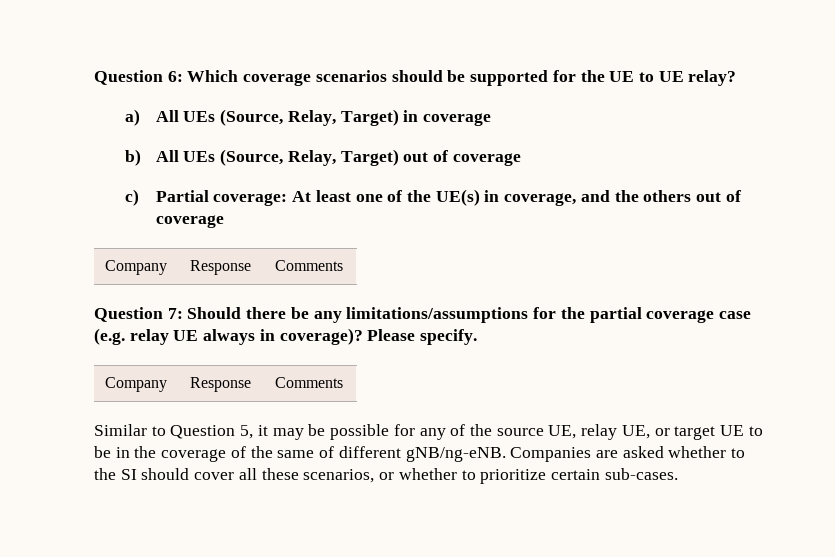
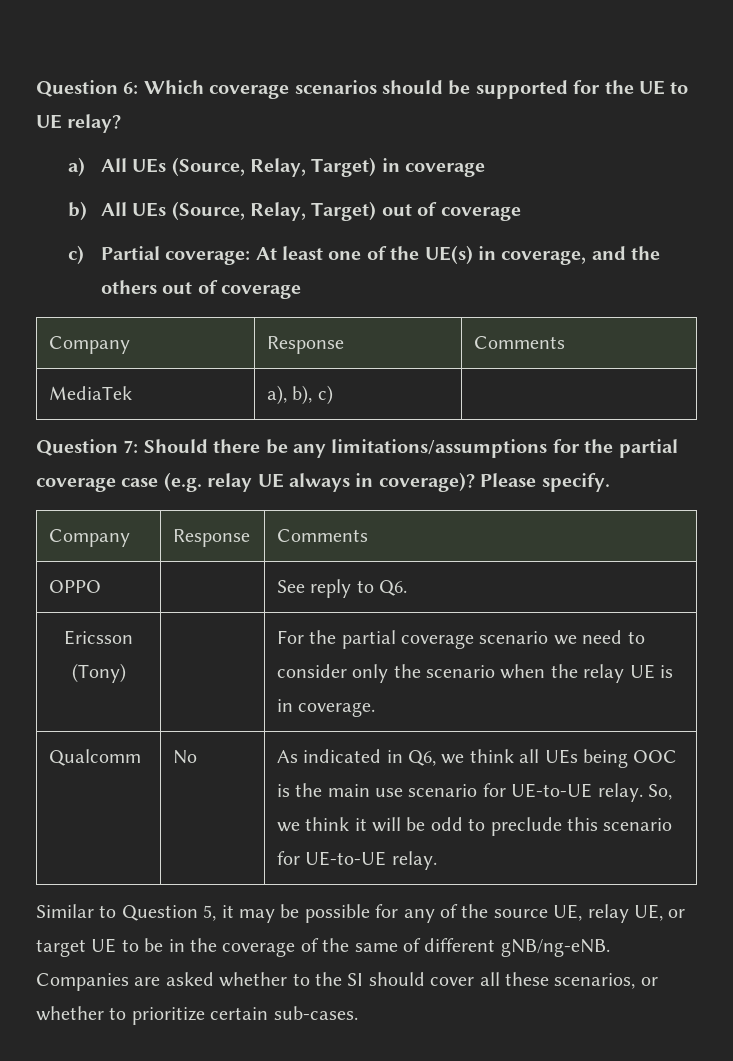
+ MediaTek | a), b), c) |
+ OPPO | | See reply to Q6.
+ Ericsson (Tony) | | For the partial coverage scenario we need to consider only the scenario when the relay UE is in coverage.
+ Qualcomm | No | As indicated in Q6, we think all UEs being OOC is the main use scenario for UE-to-UE relay. So, we think it will be odd to preclude this scenario for UE-to-UE relay.

